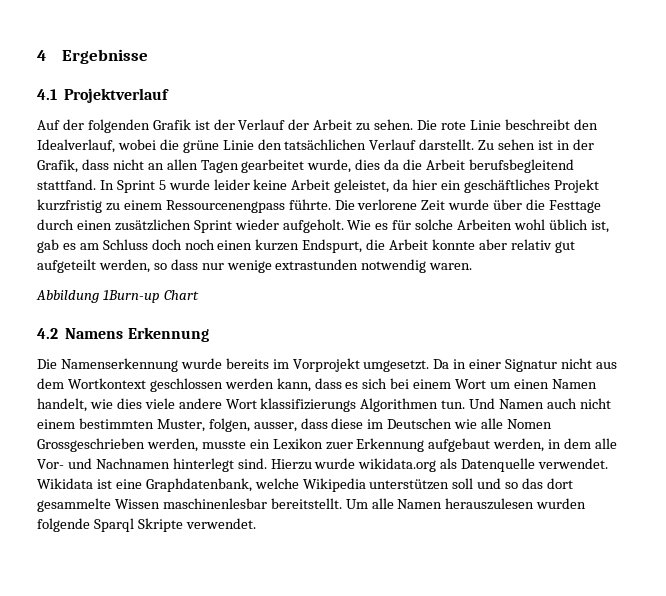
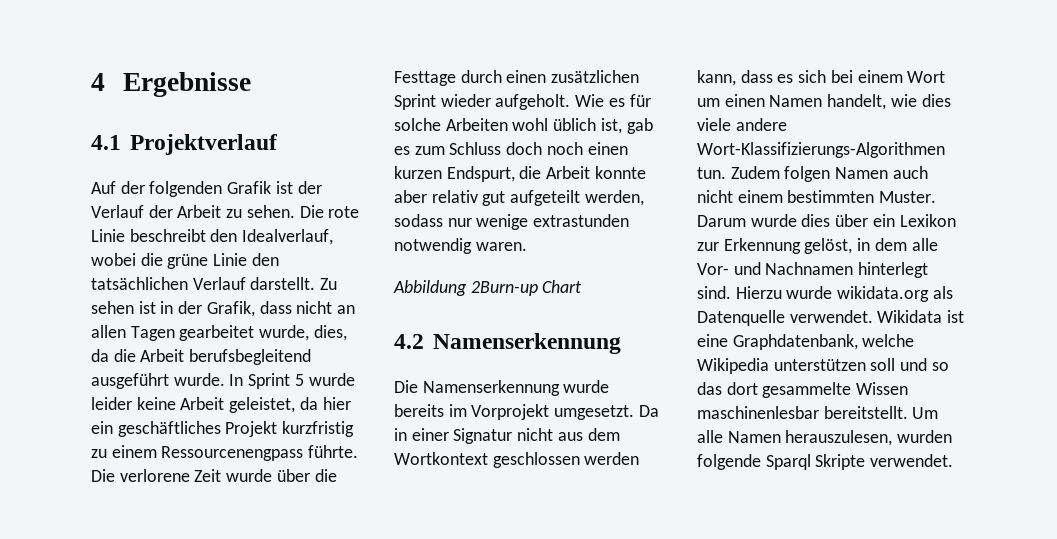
- Zu sehen ist in der Grafik, dass nicht an allen Tagen gearbeitet wurde, dies da die Arbeit berufsbegleitend stattfand.
+ Zu sehen ist in der Grafik, dass nicht an allen Tagen gearbeitet wurde, dies, da die Arbeit berufsbegleitend ausgeführt wurde.
- Wie es für solche Arbeiten wohl üblich ist, gab es am Schluss doch noch einen kurzen Endspurt, die Arbeit konnte aber relativ gut aufgeteilt werden, so dass nur wenige extrastunden notwendig waren.
+ Wie es für solche Arbeiten wohl üblich ist, gab es zum Schluss doch noch einen kurzen Endspurt, die Arbeit konnte aber relativ gut aufgeteilt werden, sodass nur wenige extrastunden notwendig waren.
- Abbildung 1Burn-up Chart
+ Abbildung 2Burn-up Chart
- 4.2 Namens Erkennung
+ 4.2 Namenserkennung
- Da in einer Signatur nicht aus dem Wortkontext geschlossen werden kann, dass es sich bei einem Wort um einen Namen handelt, wie dies viele andere Wort klassifizierungs Algorithmen tun. Und Namen auch nicht einem bestimmten Muster, folgen, ausser, dass diese im Deutschen wie alle Nomen Grossgeschrieben werden, musste ein Lexikon zuer Erkennung aufgebaut werden, in dem alle Vor- und Nachnamen hinterlegt sind.
+ Da in einer Signatur nicht aus dem Wortkontext geschlossen werden kann, dass es sich bei einem Wort um einen Namen handelt, wie dies viele andere Wort-Klassifizierungs-Algorithmen tun. Zudem folgen Namen auch nicht einem bestimmten Muster. Darum wurde dies über ein Lexikon zur Erkennung gelöst, in dem alle Vor- und Nachnamen hinterlegt sind.
- Um alle Namen herauszulesen wurden folgende Sparql Skripte verwendet.
+ Um alle Namen herauszulesen, wurden folgende Sparql Skripte verwendet.

